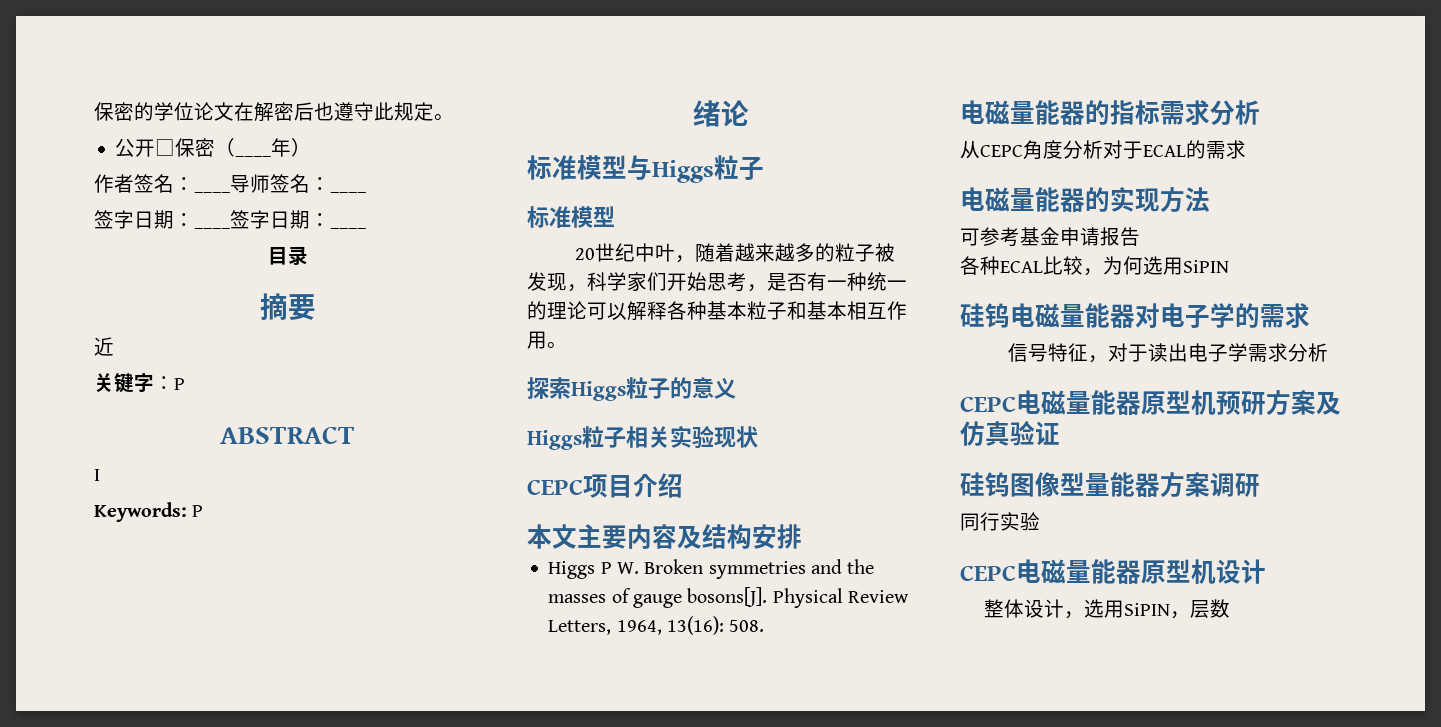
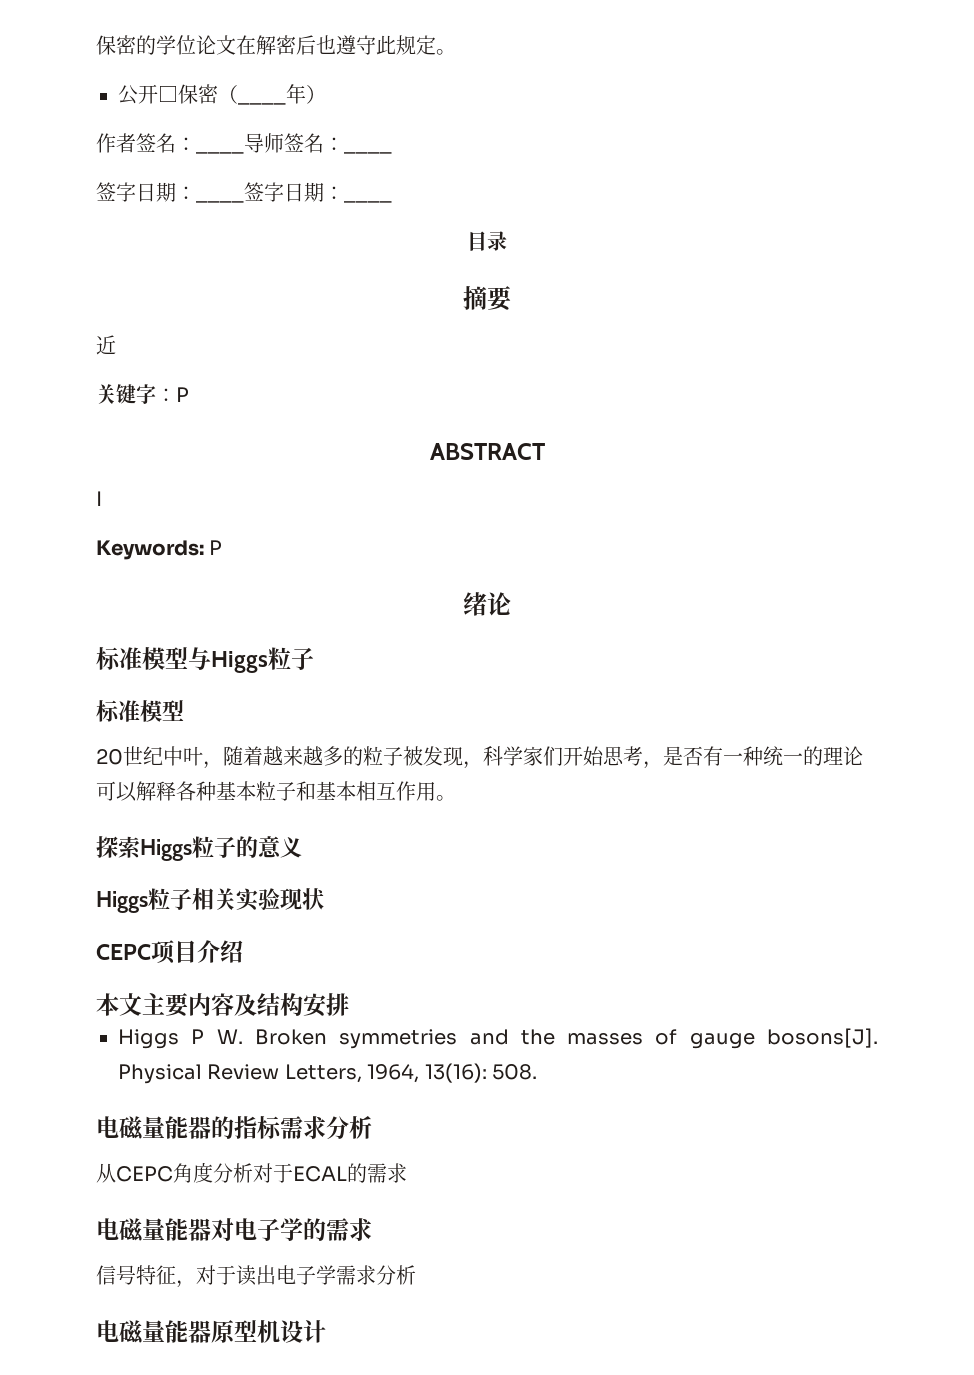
- 电磁量能器的实现方法
- 可参考基金申请报告
- 各种ECAL比较，为何选用SiPIN
- 硅钨电磁量能器对电子学的需求
+ 电磁量能器对电子学的需求
- CEPC电磁量能器原型机预研方案及仿真验证
- 硅钨图像型量能器方案调研
- 同行实验
- CEPC电磁量能器原型机设计
+ 电磁量能器原型机设计
- 整体设计，选用SiPIN，层数

